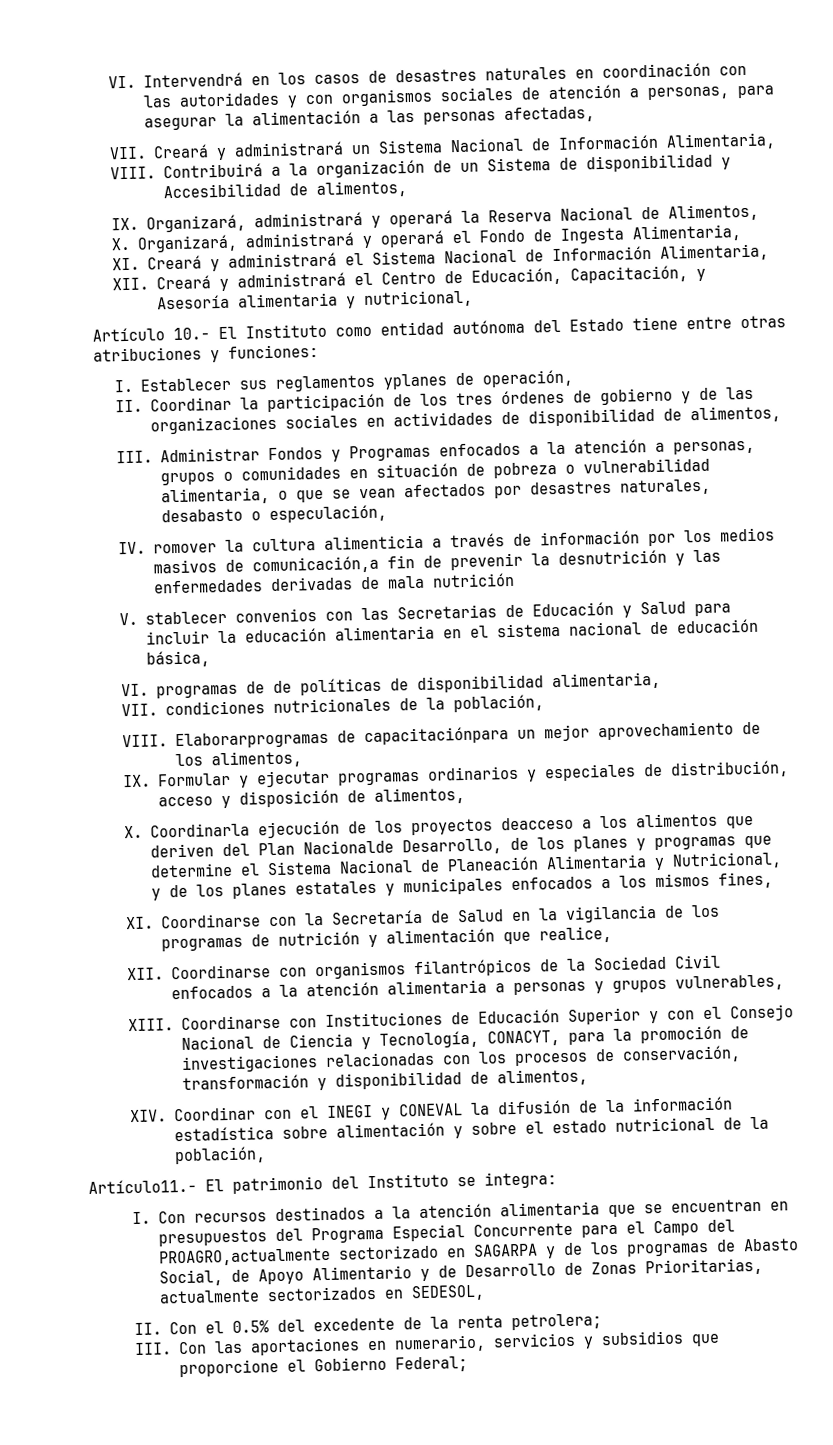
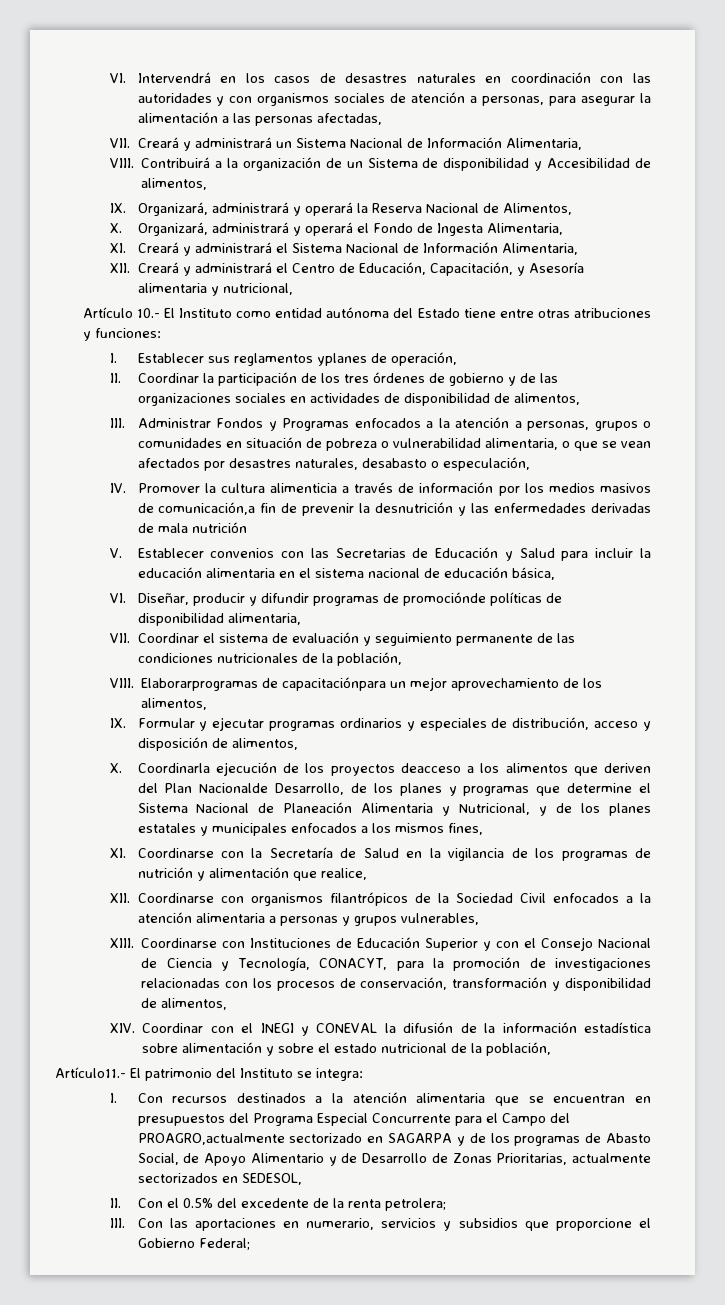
- IV. romover la cultura alimenticia a través de información por los medios masivos de comunicación,a fin de prevenir la desnutrición y las enfermedades derivadas de mala nutrición
+ IV. Promover la cultura alimenticia a través de información por los medios masivos de comunicación,a fin de prevenir la desnutrición y las enfermedades derivadas de mala nutrición
- V. stablecer convenios con las Secretarias de Educación y Salud para incluir la educación alimentaria en el sistema nacional de educación básica,
+ V. Establecer convenios con las Secretarias de Educación y Salud para incluir la educación alimentaria en el sistema nacional de educación básica,
- VI. programas de de políticas de disponibilidad alimentaria,
+ VI. Diseñar, producir y difundir programas de promociónde políticas de disponibilidad alimentaria,
- VII. condiciones nutricionales de la población,
+ VII. Coordinar el sistema de evaluación y seguimiento permanente de las condiciones nutricionales de la población,

